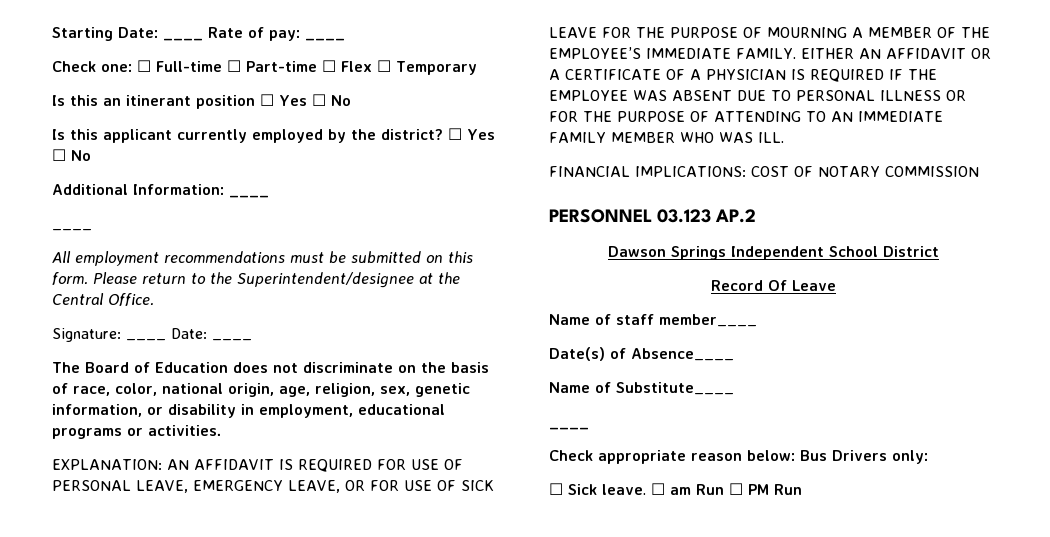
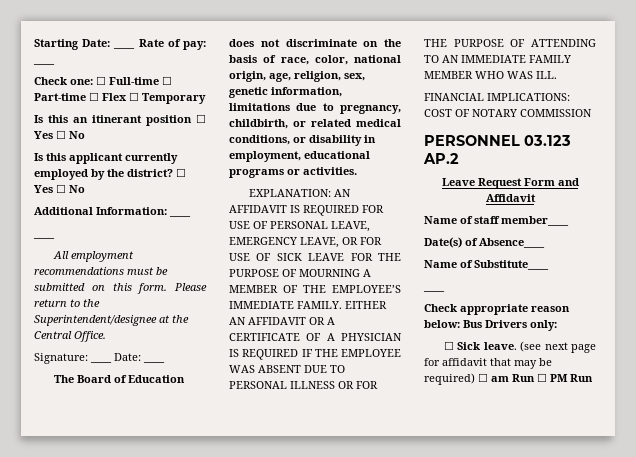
- The Board of Education does not discriminate on the basis of race, color, national origin, age, religion, sex, genetic information, or disability in employment, educational programs or activities.
+ The Board of Education does not discriminate on the basis of race, color, national origin, age, religion, sex, genetic information, limitations due to pregnancy, childbirth, or related medical conditions, or disability in employment, educational programs or activities.
- Dawson Springs Independent School District
- Record Of Leave
+ Leave Request Form and Affidavit
- ☐ am Run ☐ PM Run
+ (see next page for affidavit that may be required) ☐ am Run ☐ PM Run

